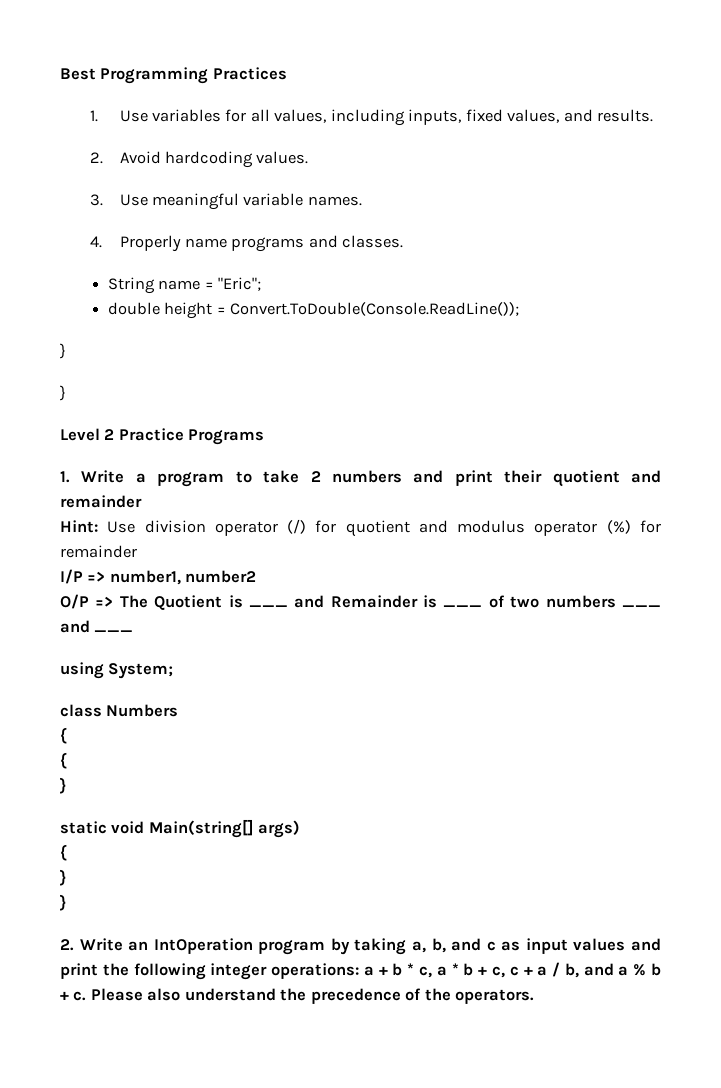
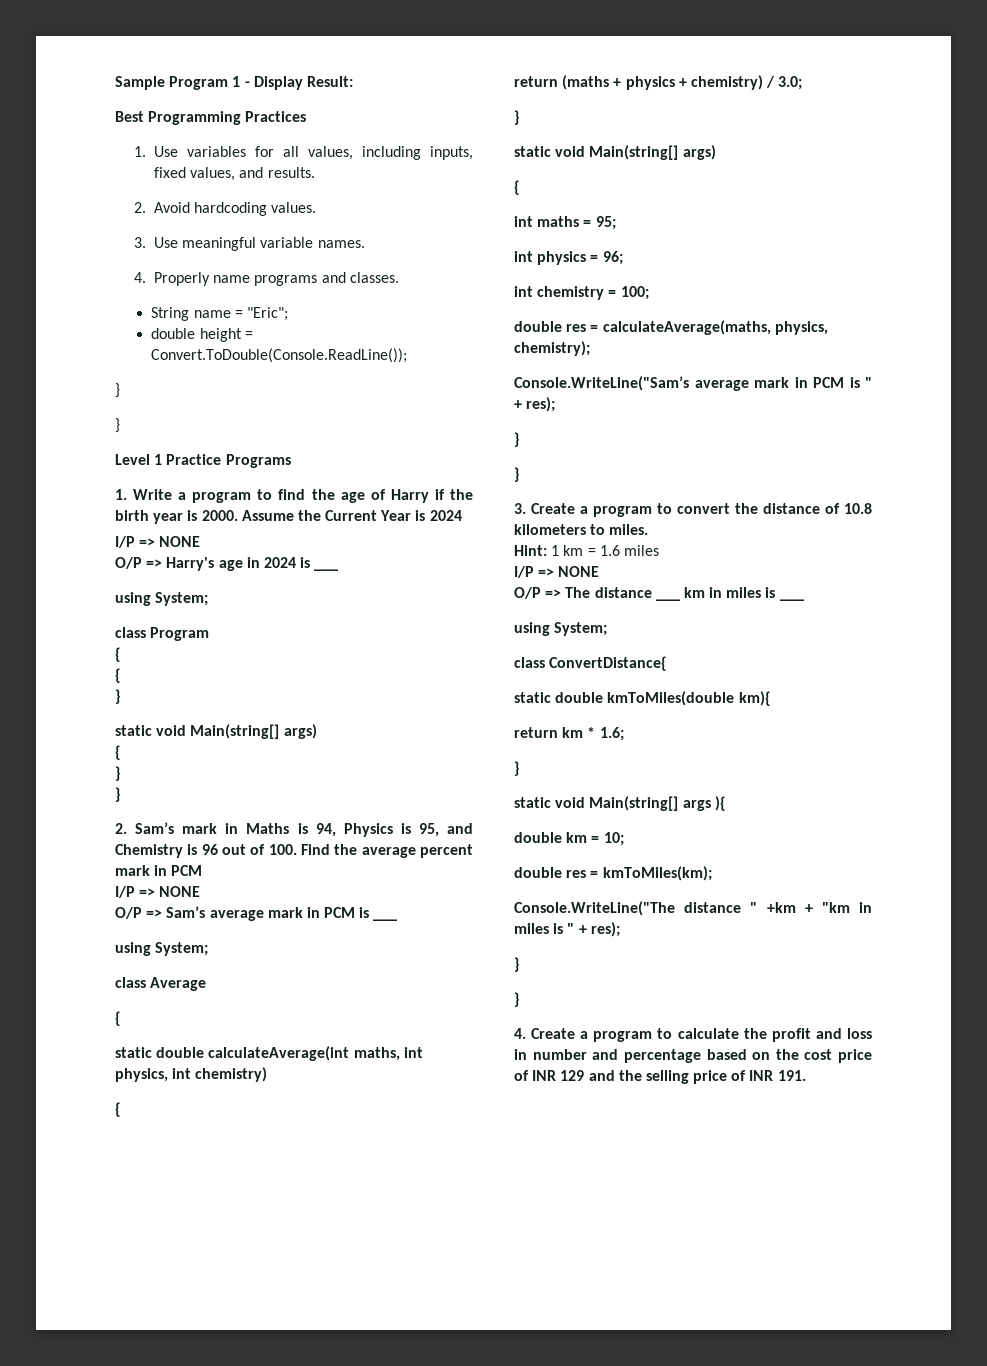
+ Sample Program 1 - Display Result:
- Level 2 Practice Programs
+ Level 1 Practice Programs
- 1. Write a program to take 2 numbers and print their quotient and remainder
- Hint: Use division operator (/) for quotient and modulus operator (%) for remainder
- I/P => number1, number2
- O/P => The Quotient is ___ and Remainder is ___ of two numbers ___ and ___
+ 1. Write a program to find the age of Harry if the birth year is 2000. Assume the Current Year is 2024
+ I/P => NONE
+ O/P => Harry's age in 2024 is ___
  using System;
- class Numbers
+ class Program
- 2. Write an IntOperation program by taking a, b, and c as input values and print the following integer operations: a + b * c, a * b + c, c + a / b, and a % b + c. Please also understand the precedence of the operators.
+ 2. Sam’s mark in Maths is 94, Physics is 95, and Chemistry is 96 out of 100. Find the average percent mark in PCM
+ I/P => NONE
+ O/P => Sam’s average mark in PCM is ___
+ using System;
+ class Average
+ {
+ static double calculateAverage(int maths, int physics, int chemistry)
+ {
+ return (maths + physics + chemistry) / 3.0;
+ }
+ static void Main(string[] args)
+ {
+ int maths = 95;
+ int physics = 96;
+ int chemistry = 100;
+ double res = calculateAverage(maths, physics, chemistry);
+ Console.WriteLine("Sam’s average mark in PCM is " + res);
+ }
+ }
+ 3. Create a program to convert the distance of 10.8 kilometers to miles.
+ Hint: 1 km = 1.6 miles
+ I/P => NONE
+ O/P => The distance ___ km in miles is ___
+ using System;
+ class ConvertDistance{
+ static double kmToMiles(double km){
+ return km * 1.6;
+ }
+ static void Main(string[] args ){
+ double km = 10;
+ double res = kmToMiles(km);
+ Console.WriteLine("The distance " +km + "km in miles is " + res);
+ }
+ }
+ 4. Create a program to calculate the profit and loss in number and percentage based on the cost price of INR 129 and the selling price of INR 191.

